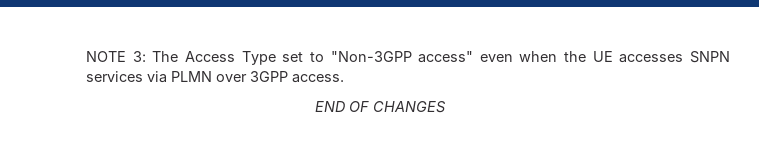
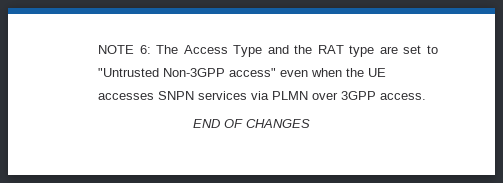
- NOTE 3: The Access Type set to "Non-3GPP access" even when the UE accesses SNPN services via PLMN over 3GPP access.
+ NOTE 6: The Access Type and the RAT type are set to "Untrusted Non-3GPP access" even when the UE accesses SNPN services via PLMN over 3GPP access.

